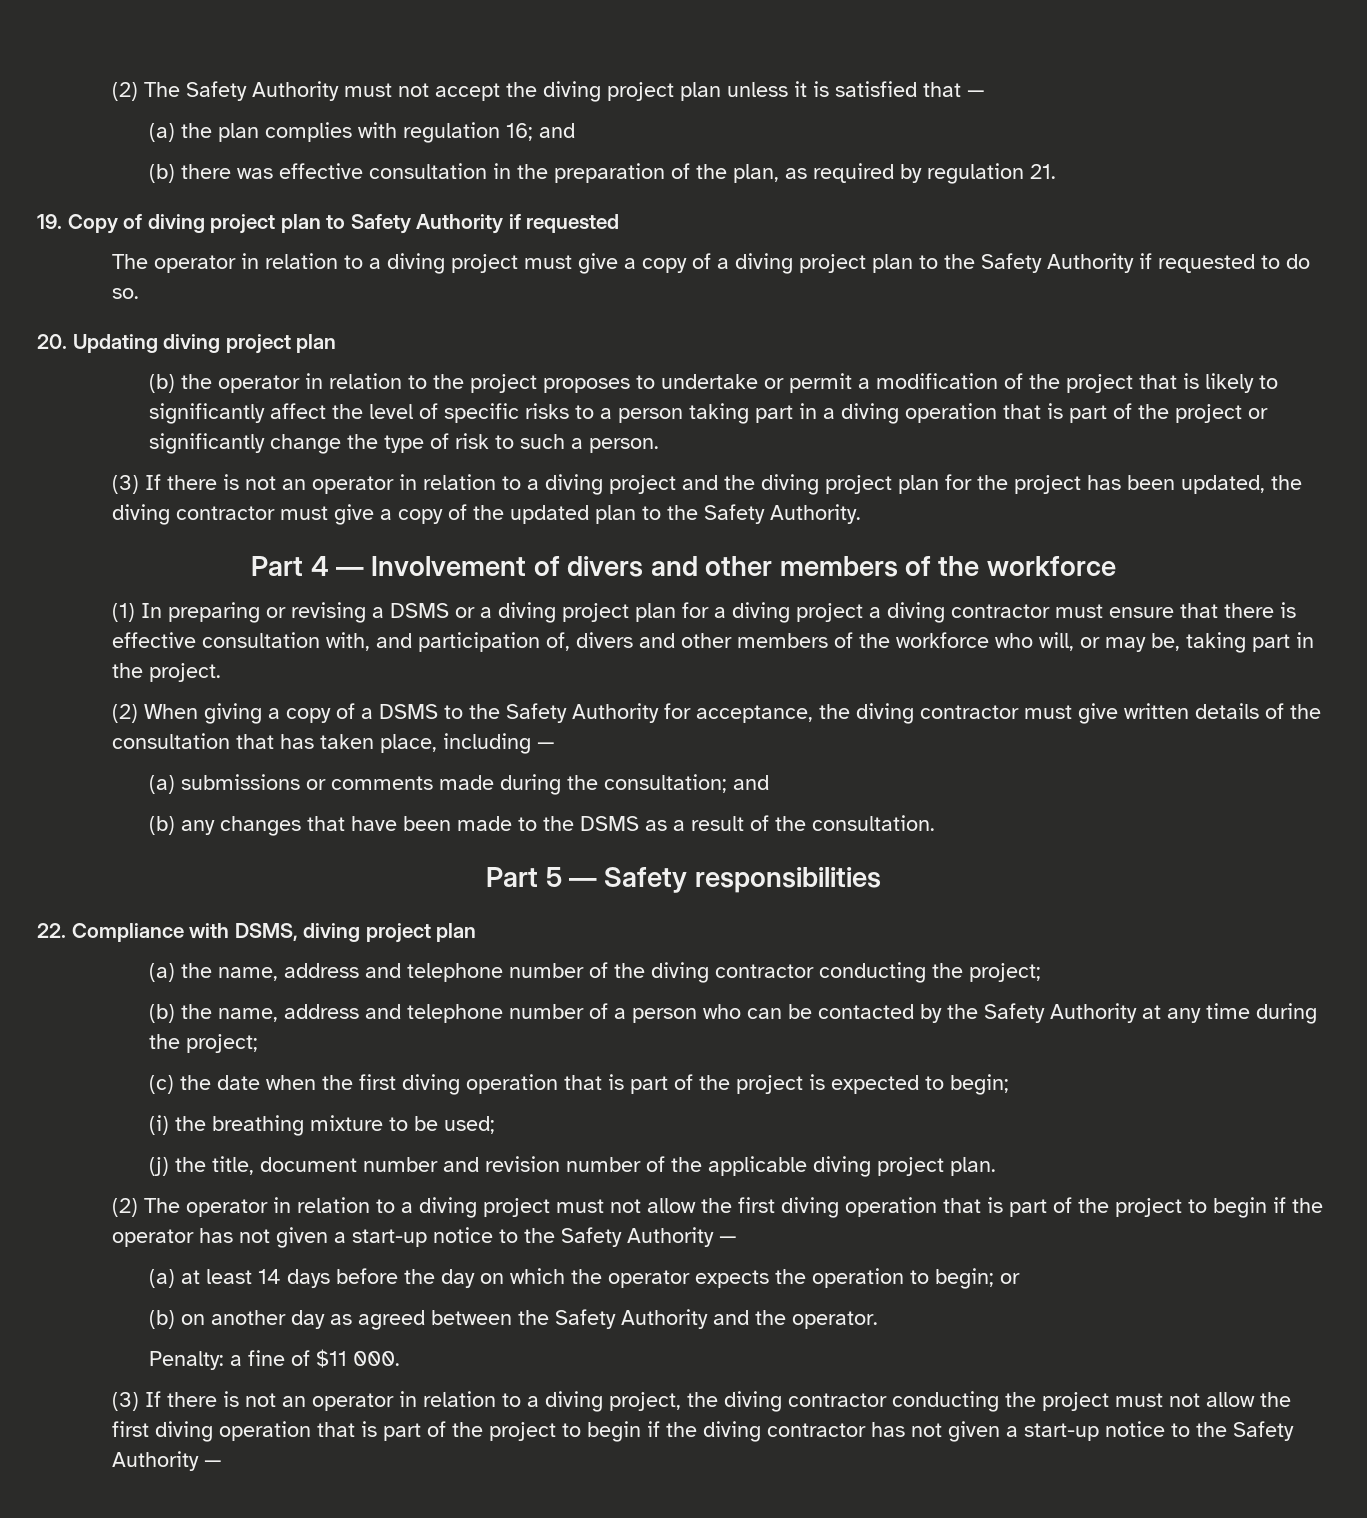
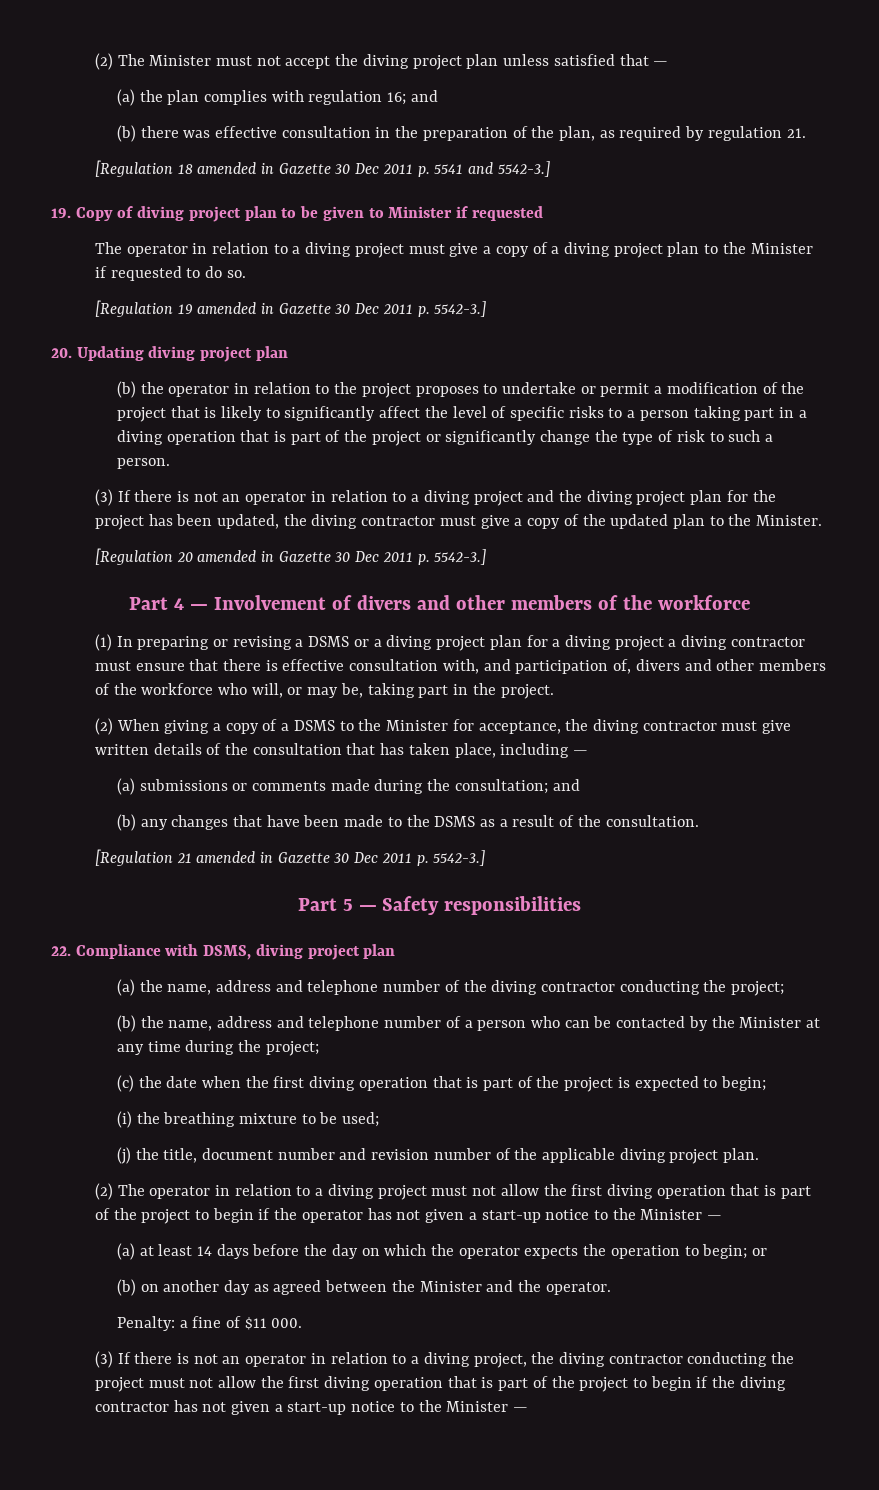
- (2) The Safety Authority must not accept the diving project plan unless it is satisfied that —
+ (2) The Minister must not accept the diving project plan unless satisfied that —
+ [Regulation 18 amended in Gazette 30 Dec 2011 p. 5541 and 5542-3.]
- 19. Copy of diving project plan to Safety Authority if requested
+ 19. Copy of diving project plan to be given to Minister if requested
- The operator in relation to a diving project must give a copy of a diving project plan to the Safety Authority if requested to do so.
+ The operator in relation to a diving project must give a copy of a diving project plan to the Minister if requested to do so.
+ [Regulation 19 amended in Gazette 30 Dec 2011 p. 5542-3.]
- (3) If there is not an operator in relation to a diving project and the diving project plan for the project has been updated, the diving contractor must give a copy of the updated plan to the Safety Authority.
+ (3) If there is not an operator in relation to a diving project and the diving project plan for the project has been updated, the diving contractor must give a copy of the updated plan to the Minister.
+ [Regulation 20 amended in Gazette 30 Dec 2011 p. 5542-3.]
- (2) When giving a copy of a DSMS to the Safety Authority for acceptance, the diving contractor must give written details of the consultation that has taken place, including —
+ (2) When giving a copy of a DSMS to the Minister for acceptance, the diving contractor must give written details of the consultation that has taken place, including —
+ [Regulation 21 amended in Gazette 30 Dec 2011 p. 5542-3.]
- (b) the name, address and telephone number of a person who can be contacted by the Safety Authority at any time during the project;
+ (b) the name, address and telephone number of a person who can be contacted by the Minister at any time during the project;
- (2) The operator in relation to a diving project must not allow the first diving operation that is part of the project to begin if the operator has not given a start-up notice to the Safety Authority —
+ (2) The operator in relation to a diving project must not allow the first diving operation that is part of the project to begin if the operator has not given a start-up notice to the Minister —
- (b) on another day as agreed between the Safety Authority and the operator.
+ (b) on another day as agreed between the Minister and the operator.
- (3) If there is not an operator in relation to a diving project, the diving contractor conducting the project must not allow the first diving operation that is part of the project to begin if the diving contractor has not given a start-up notice to the Safety Authority —
+ (3) If there is not an operator in relation to a diving project, the diving contractor conducting the project must not allow the first diving operation that is part of the project to begin if the diving contractor has not given a start-up notice to the Minister —

